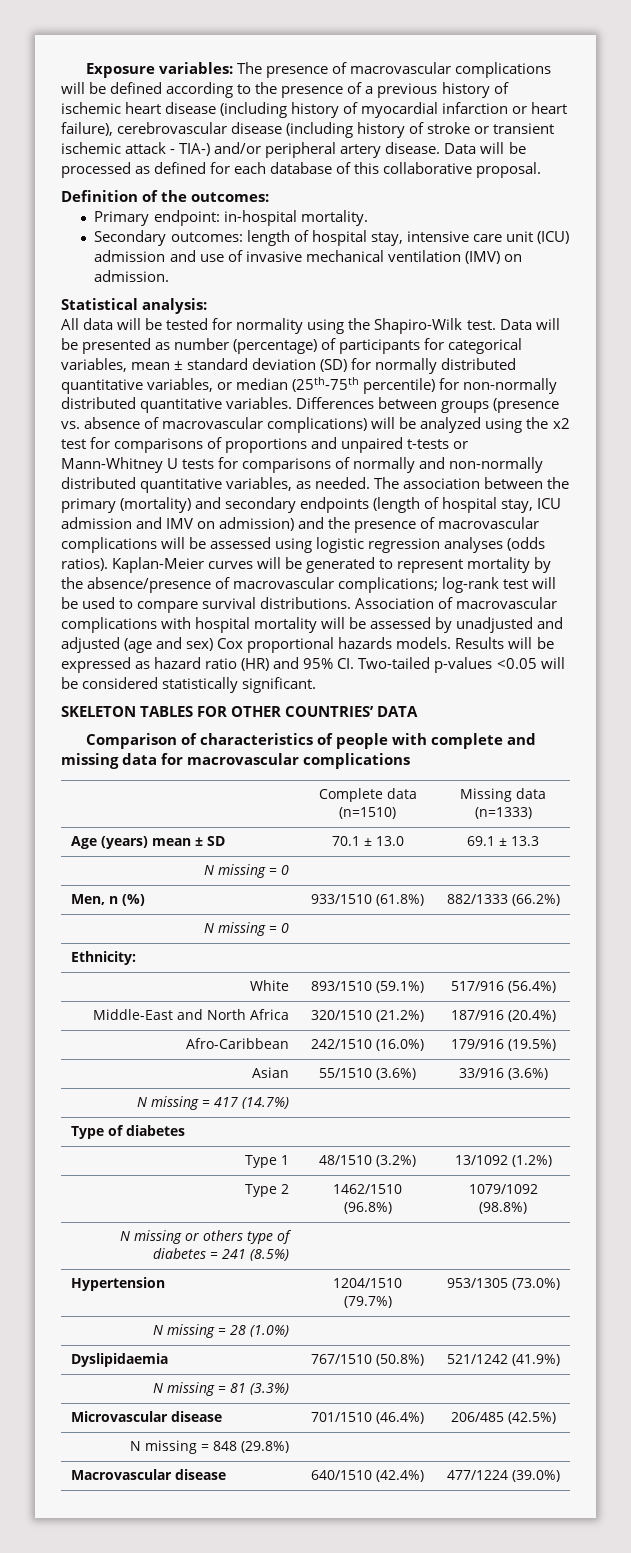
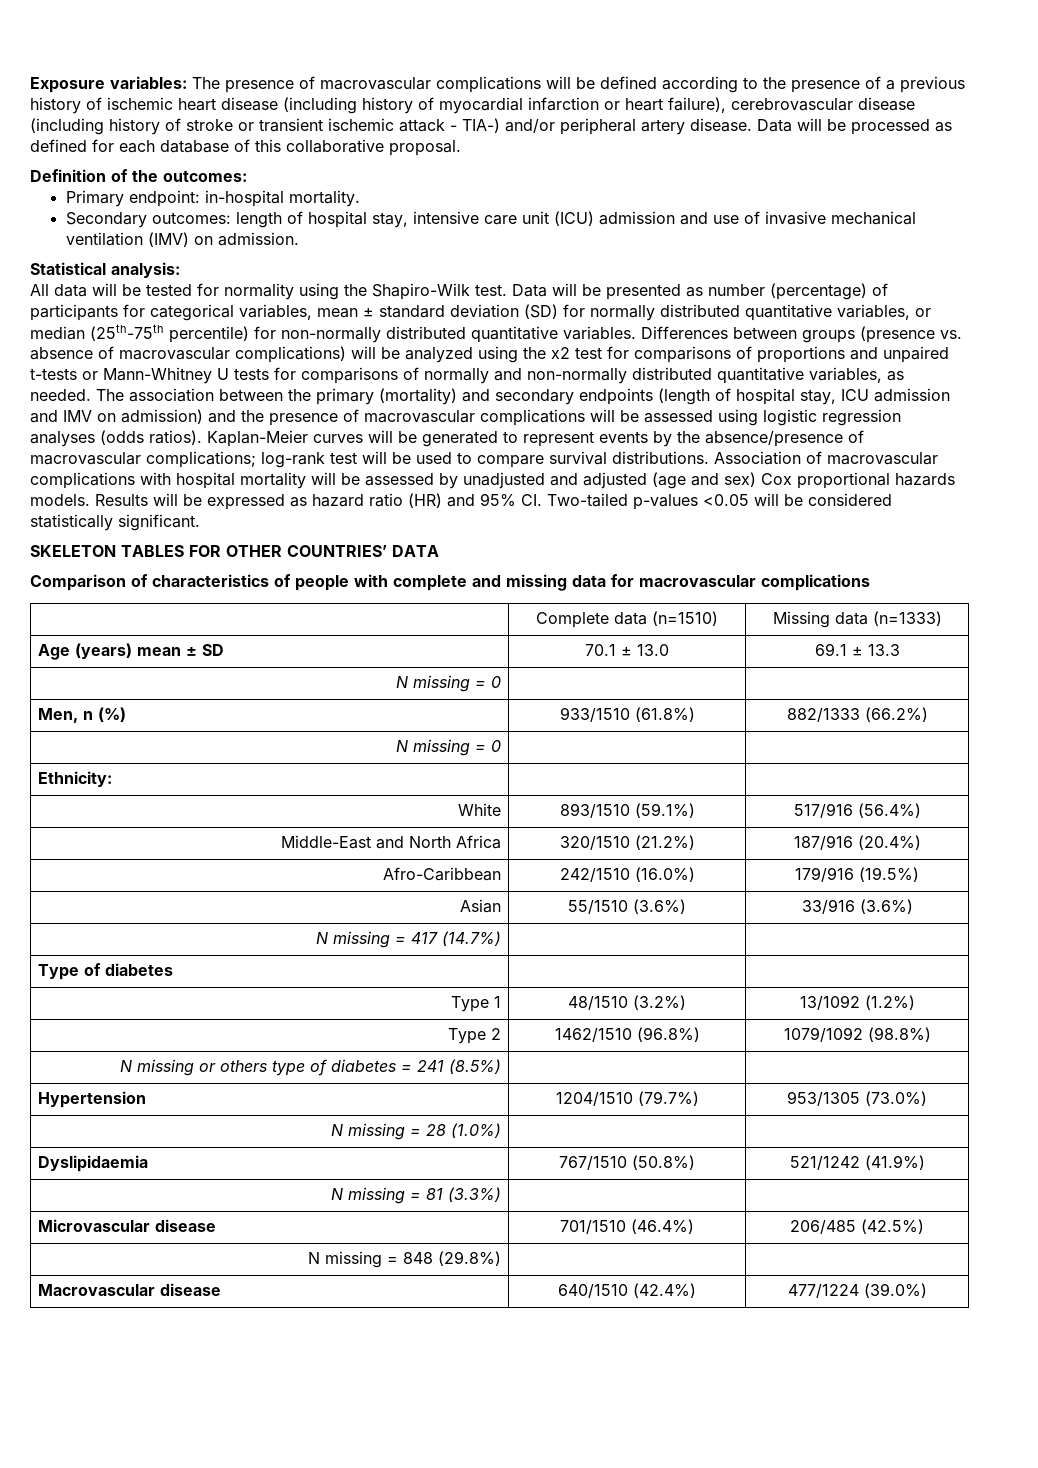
- Kaplan-Meier curves will be generated to represent mortality by the absence/presence of macrovascular complications; log-rank test will be used to compare survival distributions.
+ Kaplan-Meier curves will be generated to represent events by the absence/presence of macrovascular complications; log-rank test will be used to compare survival distributions.

